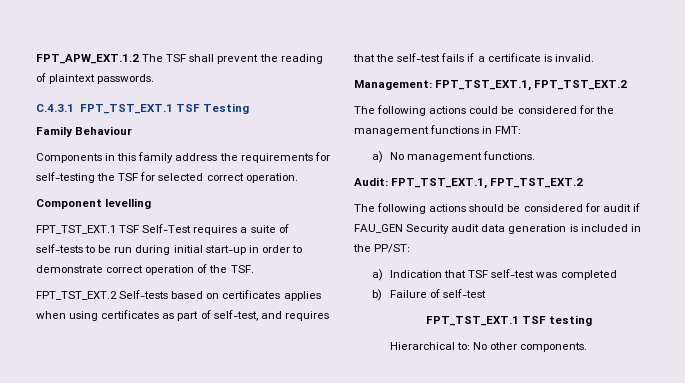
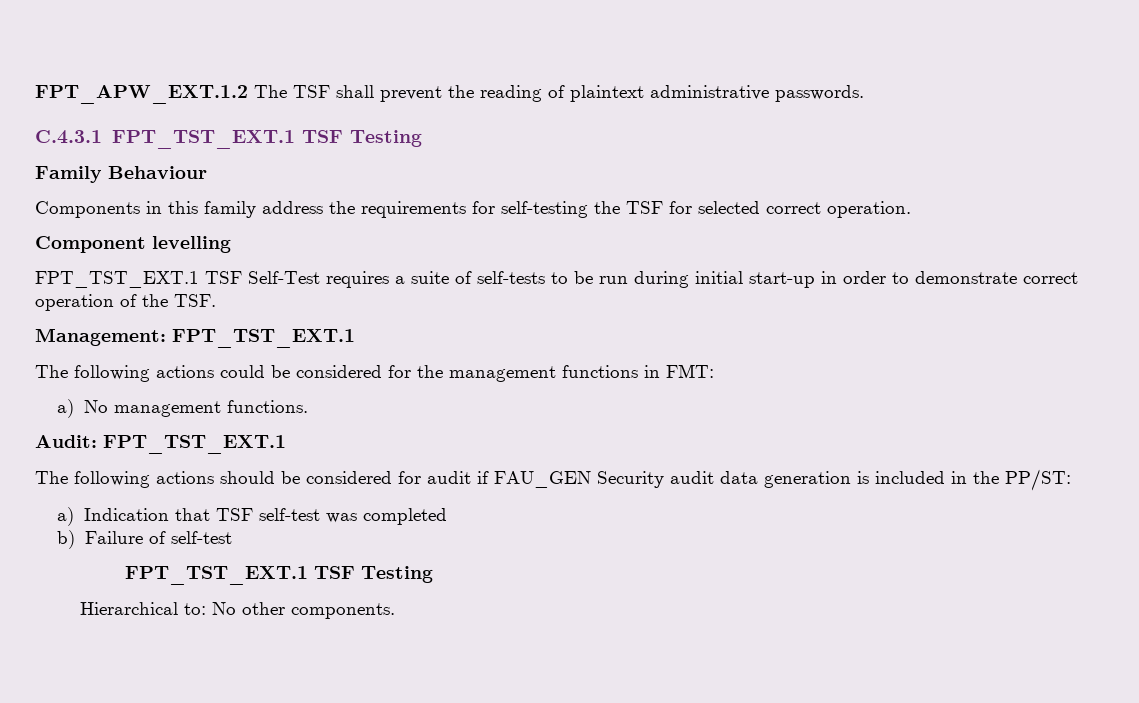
- FPT_APW_EXT.1.2 The TSF shall prevent the reading of plaintext passwords.
+ FPT_APW_EXT.1.2 The TSF shall prevent the reading of plaintext administrative passwords.
- FPT_TST_EXT.2 Self-tests based on certificates applies when using certificates as part of self-test, and requires that the self-test fails if a certificate is invalid.
- Management: FPT_TST_EXT.1, FPT_TST_EXT.2
+ Management: FPT_TST_EXT.1
- Audit: FPT_TST_EXT.1, FPT_TST_EXT.2
+ Audit: FPT_TST_EXT.1
  b) Failure of self-test
- FPT_TST_EXT.1 TSF testing
+ FPT_TST_EXT.1 TSF Testing

